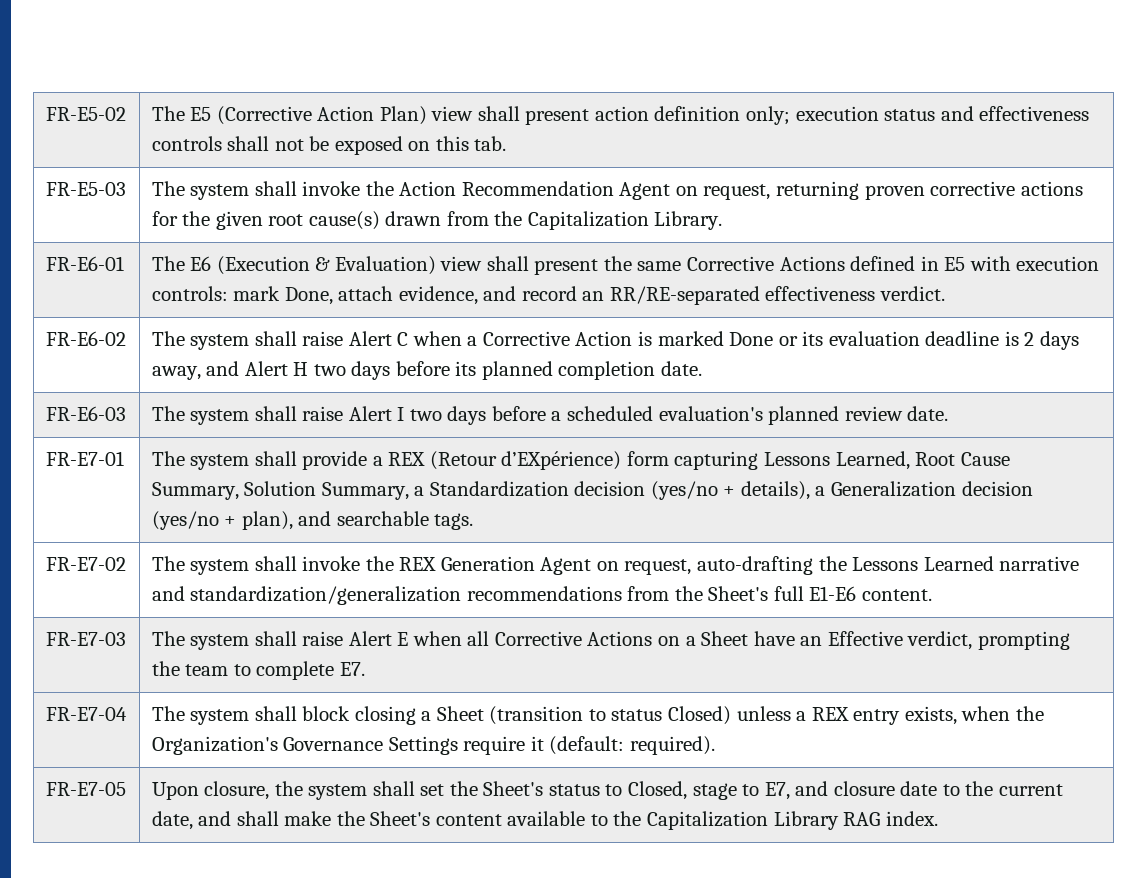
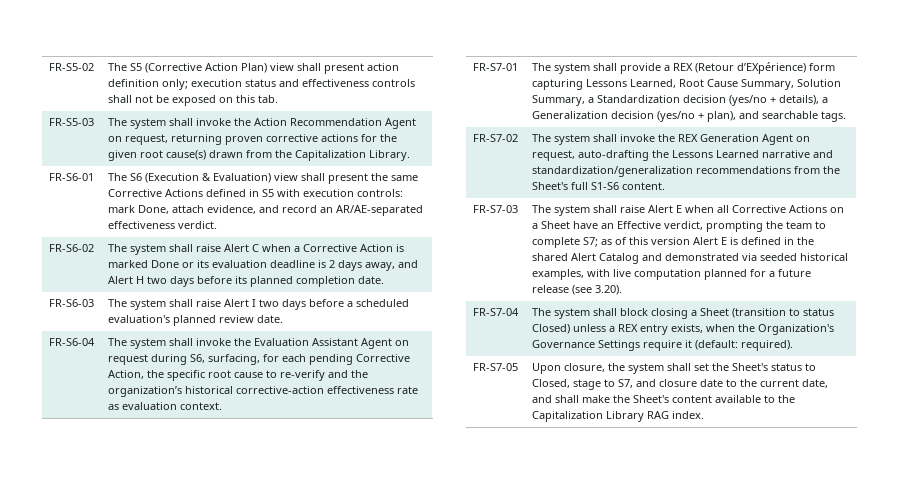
- FR-E5-02 | The E5 (Corrective Action Plan) view shall present action definition only; execution status and effectiveness controls shall not be exposed on this tab.
+ FR-S5-02 | The S5 (Corrective Action Plan) view shall present action definition only; execution status and effectiveness controls shall not be exposed on this tab.
- FR-E5-03 | The system shall invoke the Action Recommendation Agent on request, returning proven corrective actions for the given root cause(s) drawn from the Capitalization Library.
+ FR-S5-03 | The system shall invoke the Action Recommendation Agent on request, returning proven corrective actions for the given root cause(s) drawn from the Capitalization Library.
- FR-E6-01 | The E6 (Execution & Evaluation) view shall present the same Corrective Actions defined in E5 with execution controls: mark Done, attach evidence, and record an RR/RE-separated effectiveness verdict.
+ FR-S6-01 | The S6 (Execution & Evaluation) view shall present the same Corrective Actions defined in S5 with execution controls: mark Done, attach evidence, and record an AR/AE-separated effectiveness verdict.
- FR-E6-02 | The system shall raise Alert C when a Corrective Action is marked Done or its evaluation deadline is 2 days away, and Alert H two days before its planned completion date.
+ FR-S6-02 | The system shall raise Alert C when a Corrective Action is marked Done or its evaluation deadline is 2 days away, and Alert H two days before its planned completion date.
- FR-E6-03 | The system shall raise Alert I two days before a scheduled evaluation's planned review date.
+ FR-S6-03 | The system shall raise Alert I two days before a scheduled evaluation's planned review date.
- FR-E7-01 | The system shall provide a REX (Retour d’EXpérience) form capturing Lessons Learned, Root Cause Summary, Solution Summary, a Standardization decision (yes/no + details), a Generalization decision (yes/no + plan), and searchable tags.
+ FR-S6-04 | The system shall invoke the Evaluation Assistant Agent on request during S6, surfacing, for each pending Corrective Action, the specific root cause to re-verify and the organization’s historical corrective-action effectiveness rate as evaluation context.
+ FR-S7-01 | The system shall provide a REX (Retour d’EXpérience) form capturing Lessons Learned, Root Cause Summary, Solution Summary, a Standardization decision (yes/no + details), a Generalization decision (yes/no + plan), and searchable tags.
- FR-E7-02 | The system shall invoke the REX Generation Agent on request, auto-drafting the Lessons Learned narrative and standardization/generalization recommendations from the Sheet's full E1-E6 content.
+ FR-S7-02 | The system shall invoke the REX Generation Agent on request, auto-drafting the Lessons Learned narrative and standardization/generalization recommendations from the Sheet's full S1-S6 content.
- FR-E7-03
+ FR-S7-03
- The system shall raise Alert E when all Corrective Actions on a Sheet have an Effective verdict, prompting the team to complete E7.
- FR-E7-04 | The system shall block closing a Sheet (transition to status Closed) unless a REX entry exists, when the Organization's Governance Settings require it (default: required).
+ The system shall raise Alert E when all Corrective Actions on a Sheet have an Effective verdict, prompting the team to complete S7; as of this version Alert E is defined in the shared Alert Catalog and demonstrated via seeded historical examples, with live computation planned for a future release (see 3.20).
+ FR-S7-04 | The system shall block closing a Sheet (transition to status Closed) unless a REX entry exists, when the Organization's Governance Settings require it (default: required).
- FR-E7-05 | Upon closure, the system shall set the Sheet's status to Closed, stage to E7, and closure date to the current date, and shall make the Sheet's content available to the Capitalization Library RAG index.
+ FR-S7-05 | Upon closure, the system shall set the Sheet's status to Closed, stage to S7, and closure date to the current date, and shall make the Sheet's content available to the Capitalization Library RAG index.

